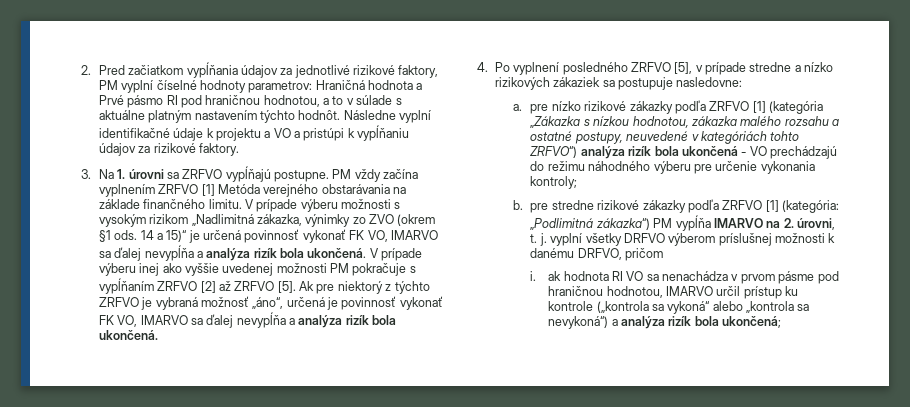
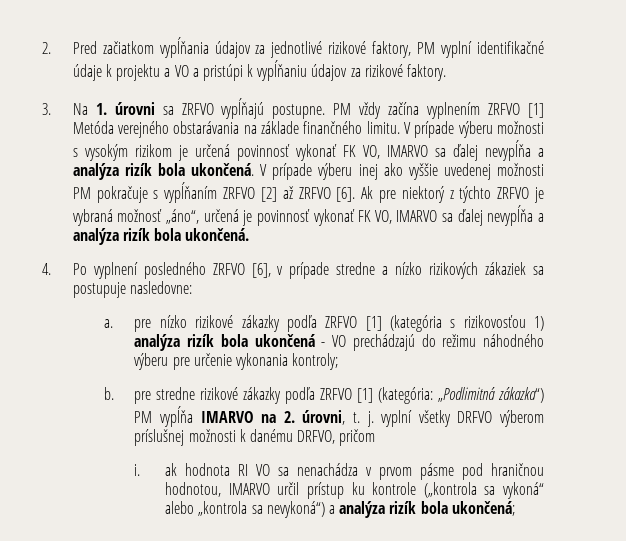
- 2. Pred začiatkom vypĺňania údajov za jednotlivé rizikové faktory, PM vyplní číselné hodnoty parametrov: Hraničná hodnota a Prvé pásmo RI pod hraničnou hodnotou, a to v súlade s aktuálne platným nastavením týchto hodnôt. Následne vyplní identifikačné údaje k projektu a VO a pristúpi k vypĺňaniu údajov za rizikové faktory.
+ 2. Pred začiatkom vypĺňania údajov za jednotlivé rizikové faktory, PM vyplní identifikačné údaje k projektu a VO a pristúpi k vypĺňaniu údajov za rizikové faktory.
- V prípade výberu možnosti s vysokým rizikom „Nadlimitná zákazka, výnimky zo ZVO (okrem §1 ods. 14 a 15)“ je určená povinnosť vykonať FK VO, IMARVO sa ďalej nevypĺňa a analýza rizík bola ukončená.
+ V prípade výberu možnosti s vysokým rizikom je určená povinnosť vykonať FK VO, IMARVO sa ďalej nevypĺňa a analýza rizík bola ukončená.
- V prípade výberu inej ako vyššie uvedenej možnosti PM pokračuje s vypĺňaním ZRFVO [2] až ZRFVO [5].
+ V prípade výberu inej ako vyššie uvedenej možnosti PM pokračuje s vypĺňaním ZRFVO [2] až ZRFVO [6].
- 4. Po vyplnení posledného ZRFVO [5], v prípade stredne a nízko rizikových zákaziek sa postupuje nasledovne:
+ 4. Po vyplnení posledného ZRFVO [6], v prípade stredne a nízko rizikových zákaziek sa postupuje nasledovne:
- a. pre nízko rizikové zákazky podľa ZRFVO [1] (kategória „Zákazka s nízkou hodnotou, zákazka malého rozsahu a ostatné postupy, neuvedené v kategóriách tohto ZRFVO“) analýza rizík bola ukončená - VO prechádzajú do režimu náhodného výberu pre určenie vykonania kontroly;
+ a. pre nízko rizikové zákazky podľa ZRFVO [1] (kategória s rizikovosťou 1) analýza rizík bola ukončená - VO prechádzajú do režimu náhodného výberu pre určenie vykonania kontroly;

